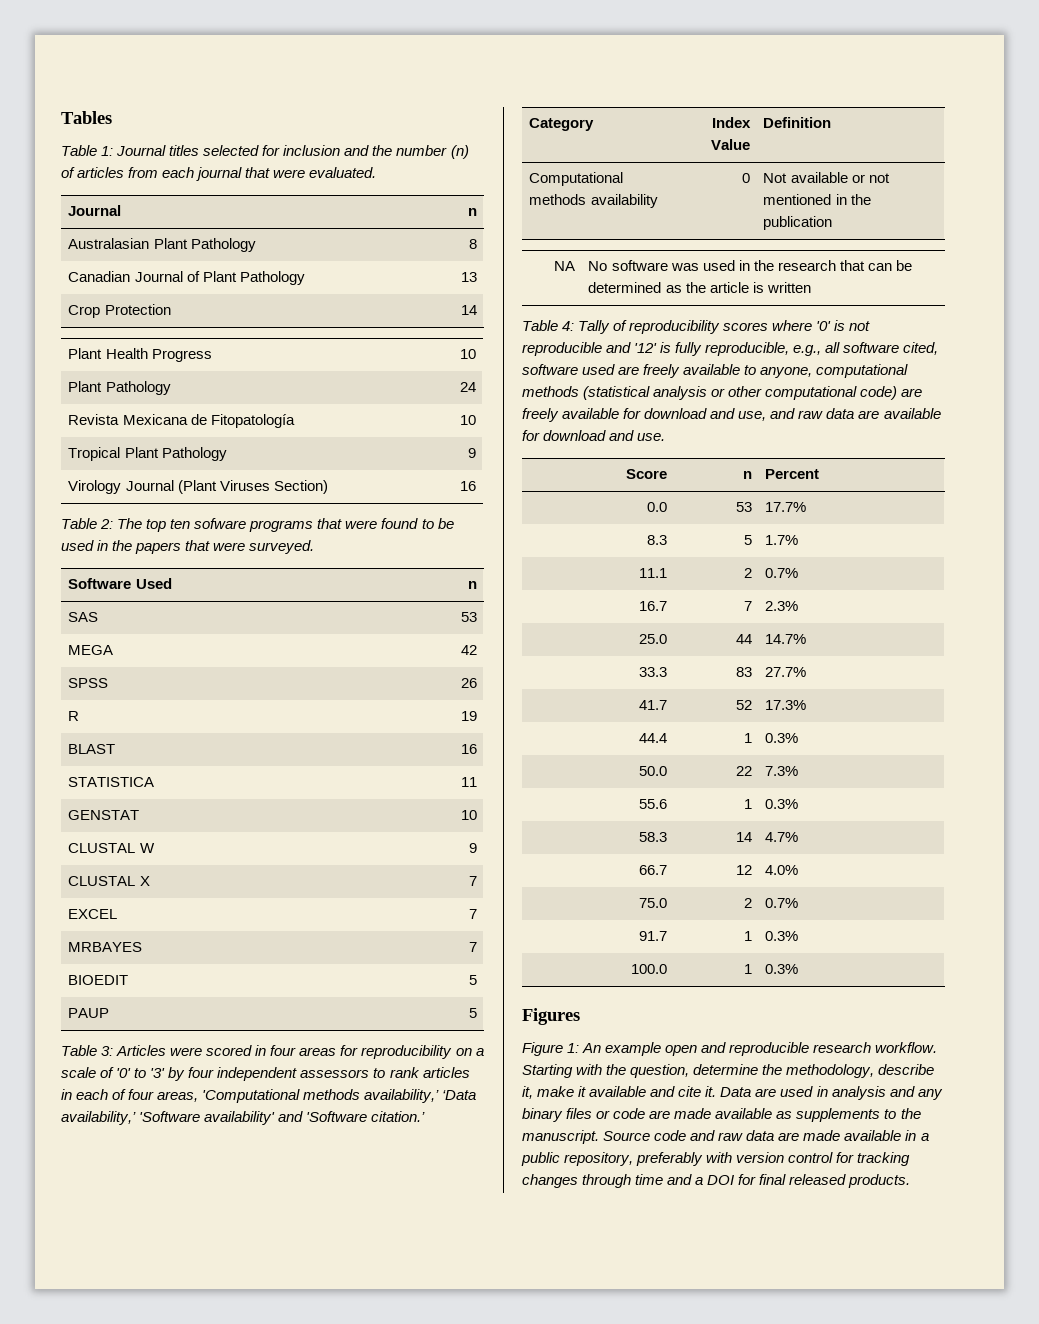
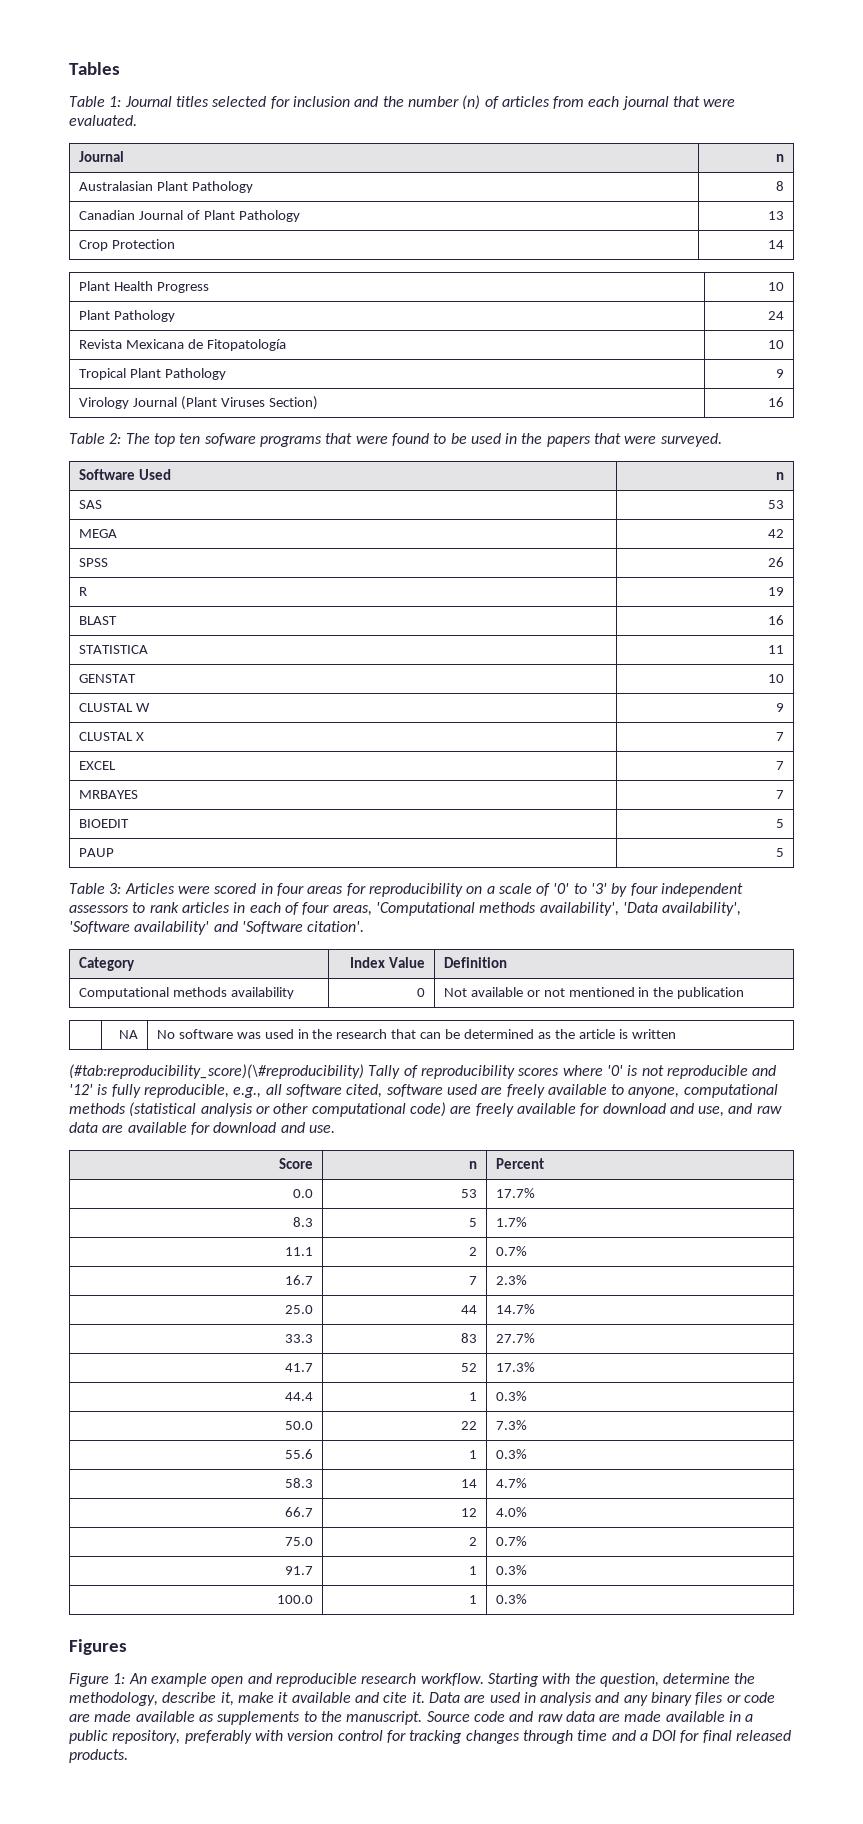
- Table 3: Articles were scored in four areas for reproducibility on a scale of '0' to '3' by four independent assessors to rank articles in each of four areas, 'Computational methods availability,’ ‘Data availability,’ 'Software availability' and 'Software citation.’
+ Table 3: Articles were scored in four areas for reproducibility on a scale of '0' to '3' by four independent assessors to rank articles in each of four areas, 'Computational methods availability', 'Data availability', 'Software availability' and 'Software citation'.
- Table 4: Tally of reproducibility scores where '0' is not reproducible and '12' is fully reproducible, e.g., all software cited, software used are freely available to anyone, computational methods (statistical analysis or other computational code) are freely available for download and use, and raw data are available for download and use.
+ (#tab:reproducibility_score)(\#reproducibility) Tally of reproducibility scores where '0' is not reproducible and '12' is fully reproducible, e.g., all software cited, software used are freely available to anyone, computational methods (statistical analysis or other computational code) are freely available for download and use, and raw data are available for download and use.

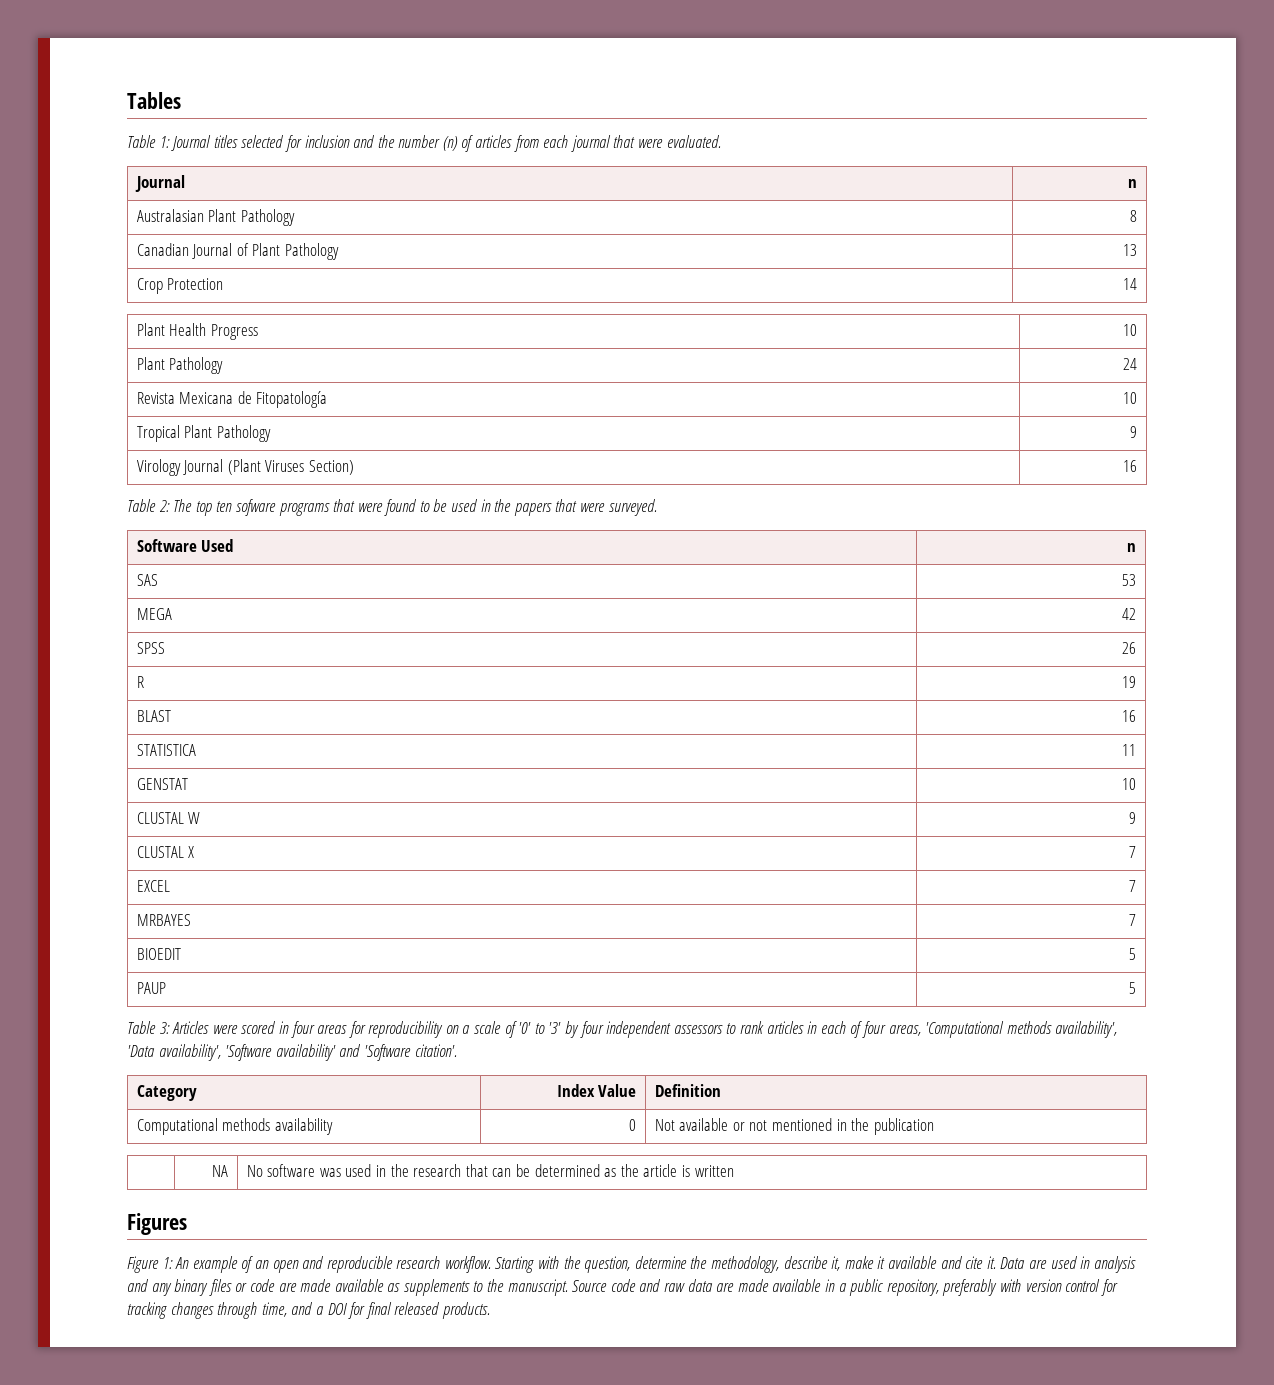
- (#tab:reproducibility_score)(\#reproducibility) Tally of reproducibility scores where '0' is not reproducible and '12' is fully reproducible, e.g., all software cited, software used are freely available to anyone, computational methods (statistical analysis or other computational code) are freely available for download and use, and raw data are available for download and use.
- Score | n | Percent
- 0.0 | 53 | 17.7%
- 8.3 | 5 | 1.7%
- 11.1 | 2 | 0.7%
- 16.7 | 7 | 2.3%
- 25.0 | 44 | 14.7%
- 33.3 | 83 | 27.7%
- 41.7 | 52 | 17.3%
- 44.4 | 1 | 0.3%
- 50.0 | 22 | 7.3%
- 55.6 | 1 | 0.3%
- 58.3 | 14 | 4.7%
- 66.7 | 12 | 4.0%
- 75.0 | 2 | 0.7%
- 91.7 | 1 | 0.3%
- 100.0 | 1 | 0.3%
- Figure 1: An example open and reproducible research workflow.
+ Figure 1: An example of an open and reproducible research workflow.
- Source code and raw data are made available in a public repository, preferably with version control for tracking changes through time and a DOI for final released products.
+ Source code and raw data are made available in a public repository, preferably with version control for tracking changes through time, and a DOI for final released products.

